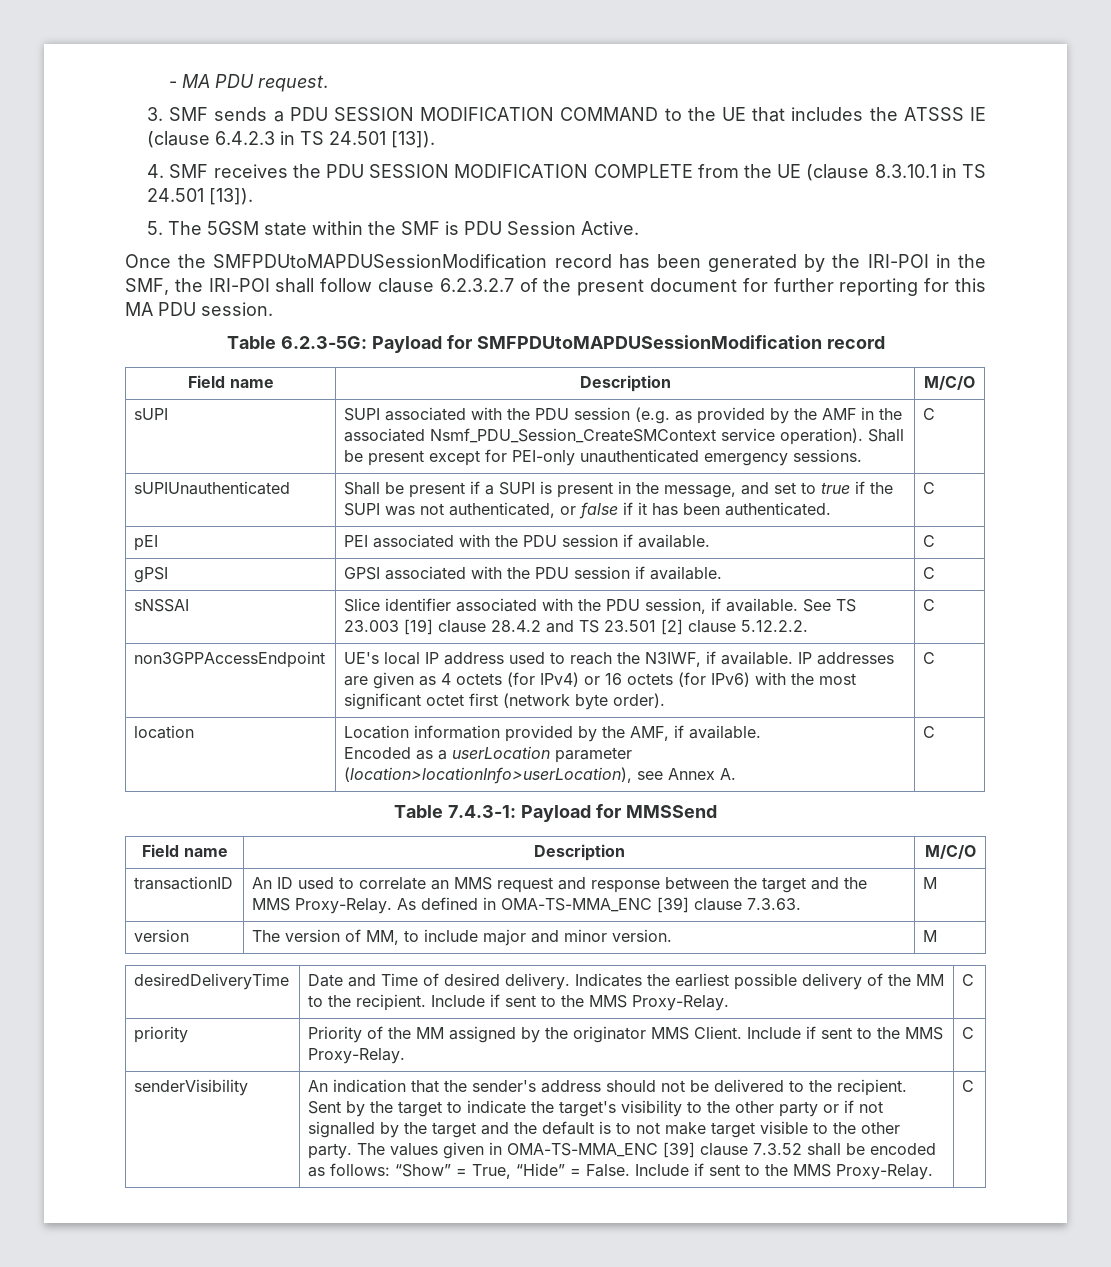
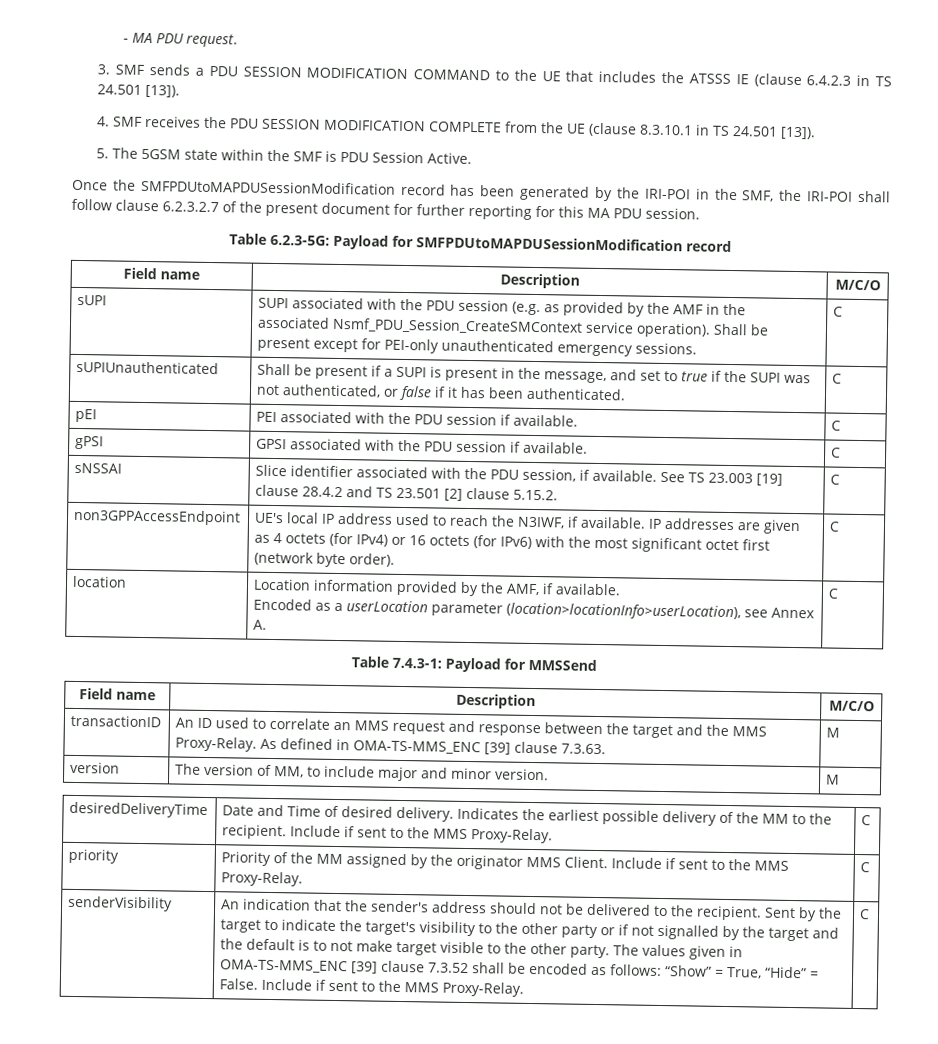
- sNSSAI | Slice identifier associated with the PDU session, if available. See TS 23.003 [19] clause 28.4.2 and TS 23.501 [2] clause 5.12.2.2. | C
+ sNSSAI | Slice identifier associated with the PDU session, if available. See TS 23.003 [19] clause 28.4.2 and TS 23.501 [2] clause 5.15.2. | C
- transactionID | An ID used to correlate an MMS request and response between the target and the MMS Proxy-Relay. As defined in OMA-TS-MMA_ENC [39] clause 7.3.63. | M
+ transactionID | An ID used to correlate an MMS request and response between the target and the MMS Proxy-Relay. As defined in OMA-TS-MMS_ENC [39] clause 7.3.63. | M
- The values given in OMA-TS-MMA_ENC [39] clause 7.3.52 shall be encoded as follows: “Show” = True, “Hide” = False.
+ The values given in OMA-TS-MMS_ENC [39] clause 7.3.52 shall be encoded as follows: “Show” = True, “Hide” = False.

